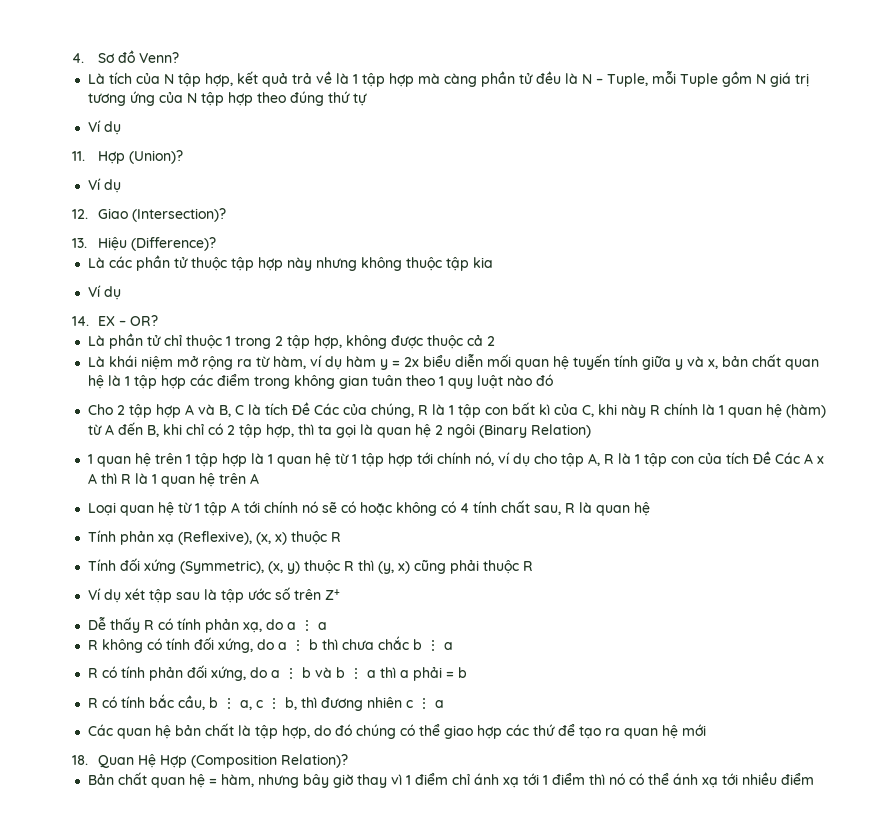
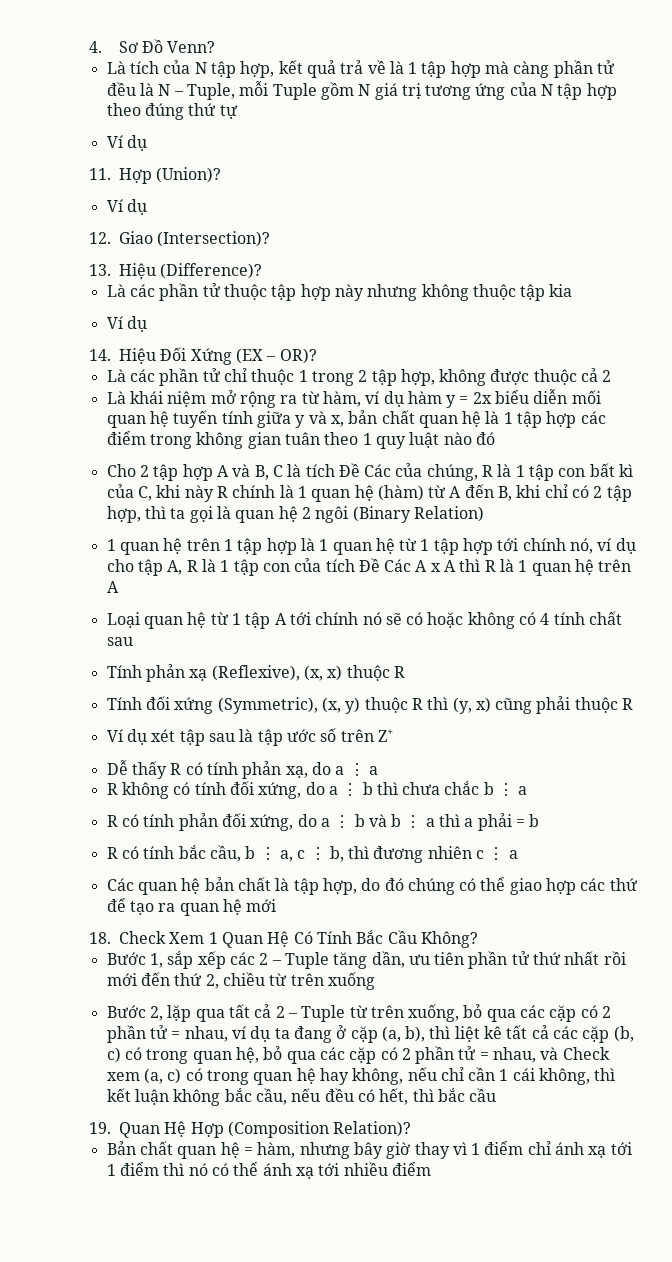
- 4. Sơ đồ Venn?
+ 4. Sơ Đồ Venn?
- 14. EX – OR?
- Là phần tử chỉ thuộc 1 trong 2 tập hợp, không được thuộc cả 2
+ 14. Hiệu Đối Xứng (EX – OR)?
+ Là các phần tử chỉ thuộc 1 trong 2 tập hợp, không được thuộc cả 2
- Loại quan hệ từ 1 tập A tới chính nó sẽ có hoặc không có 4 tính chất sau, R là quan hệ
+ Loại quan hệ từ 1 tập A tới chính nó sẽ có hoặc không có 4 tính chất sau
- 18. Quan Hệ Hợp (Composition Relation)?
+ 18. Check Xem 1 Quan Hệ Có Tính Bắc Cầu Không?
+ Bước 1, sắp xếp các 2 – Tuple tăng dần, ưu tiên phần tử thứ nhất rồi mới đến thứ 2, chiều từ trên xuống
+ Bước 2, lặp qua tất cả 2 – Tuple từ trên xuống, bỏ qua các cặp có 2 phần tử = nhau, ví dụ ta đang ở cặp (a, b), thì liệt kê tất cả các cặp (b, c) có trong quan hệ, bỏ qua các cặp có 2 phần tử = nhau, và Check xem (a, c) có trong quan hệ hay không, nếu chỉ cần 1 cái không, thì kết luận không bắc cầu, nếu đều có hết, thì bắc cầu
+ 19. Quan Hệ Hợp (Composition Relation)?

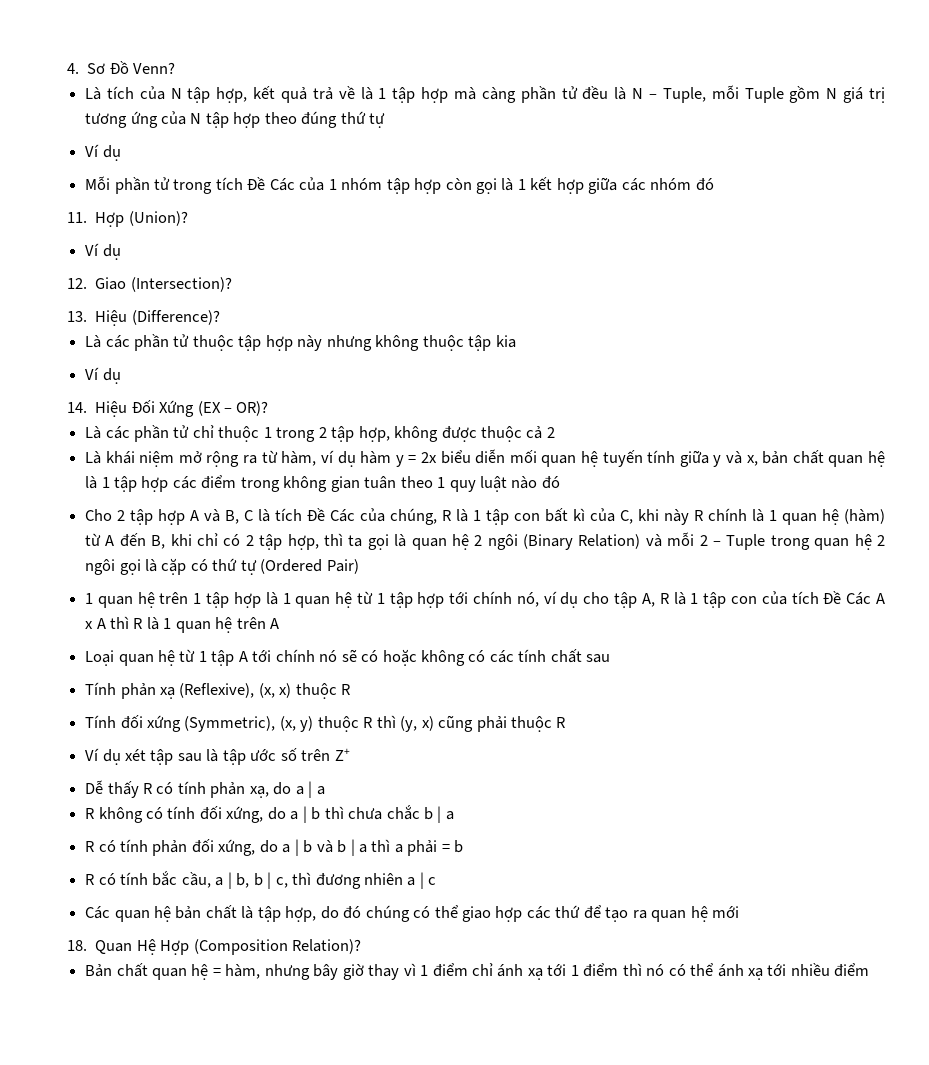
+ Mỗi phần tử trong tích Đề Các của 1 nhóm tập hợp còn gọi là 1 kết hợp giữa các nhóm đó
- Cho 2 tập hợp A và B, C là tích Đề Các của chúng, R là 1 tập con bất kì của C, khi này R chính là 1 quan hệ (hàm) từ A đến B, khi chỉ có 2 tập hợp, thì ta gọi là quan hệ 2 ngôi (Binary Relation)
+ Cho 2 tập hợp A và B, C là tích Đề Các của chúng, R là 1 tập con bất kì của C, khi này R chính là 1 quan hệ (hàm) từ A đến B, khi chỉ có 2 tập hợp, thì ta gọi là quan hệ 2 ngôi (Binary Relation) và mỗi 2 – Tuple trong quan hệ 2 ngôi gọi là cặp có thứ tự (Ordered Pair)
- Loại quan hệ từ 1 tập A tới chính nó sẽ có hoặc không có 4 tính chất sau
+ Loại quan hệ từ 1 tập A tới chính nó sẽ có hoặc không có các tính chất sau
- Dễ thấy R có tính phản xạ, do a ⋮ a
+ Dễ thấy R có tính phản xạ, do a | a
- R không có tính đối xứng, do a ⋮ b thì chưa chắc b ⋮ a
+ R không có tính đối xứng, do a | b thì chưa chắc b | a
- R có tính phản đối xứng, do a ⋮ b và b ⋮ a thì a phải = b
+ R có tính phản đối xứng, do a | b và b | a thì a phải = b
- R có tính bắc cầu, b ⋮ a, c ⋮ b, thì đương nhiên c ⋮ a
+ R có tính bắc cầu, a | b, b | c, thì đương nhiên a | c
- 18. Check Xem 1 Quan Hệ Có Tính Bắc Cầu Không?
- Bước 1, sắp xếp các 2 – Tuple tăng dần, ưu tiên phần tử thứ nhất rồi mới đến thứ 2, chiều từ trên xuống
- Bước 2, lặp qua tất cả 2 – Tuple từ trên xuống, bỏ qua các cặp có 2 phần tử = nhau, ví dụ ta đang ở cặp (a, b), thì liệt kê tất cả các cặp (b, c) có trong quan hệ, bỏ qua các cặp có 2 phần tử = nhau, và Check xem (a, c) có trong quan hệ hay không, nếu chỉ cần 1 cái không, thì kết luận không bắc cầu, nếu đều có hết, thì bắc cầu
- 19. Quan Hệ Hợp (Composition Relation)?
+ 18. Quan Hệ Hợp (Composition Relation)?

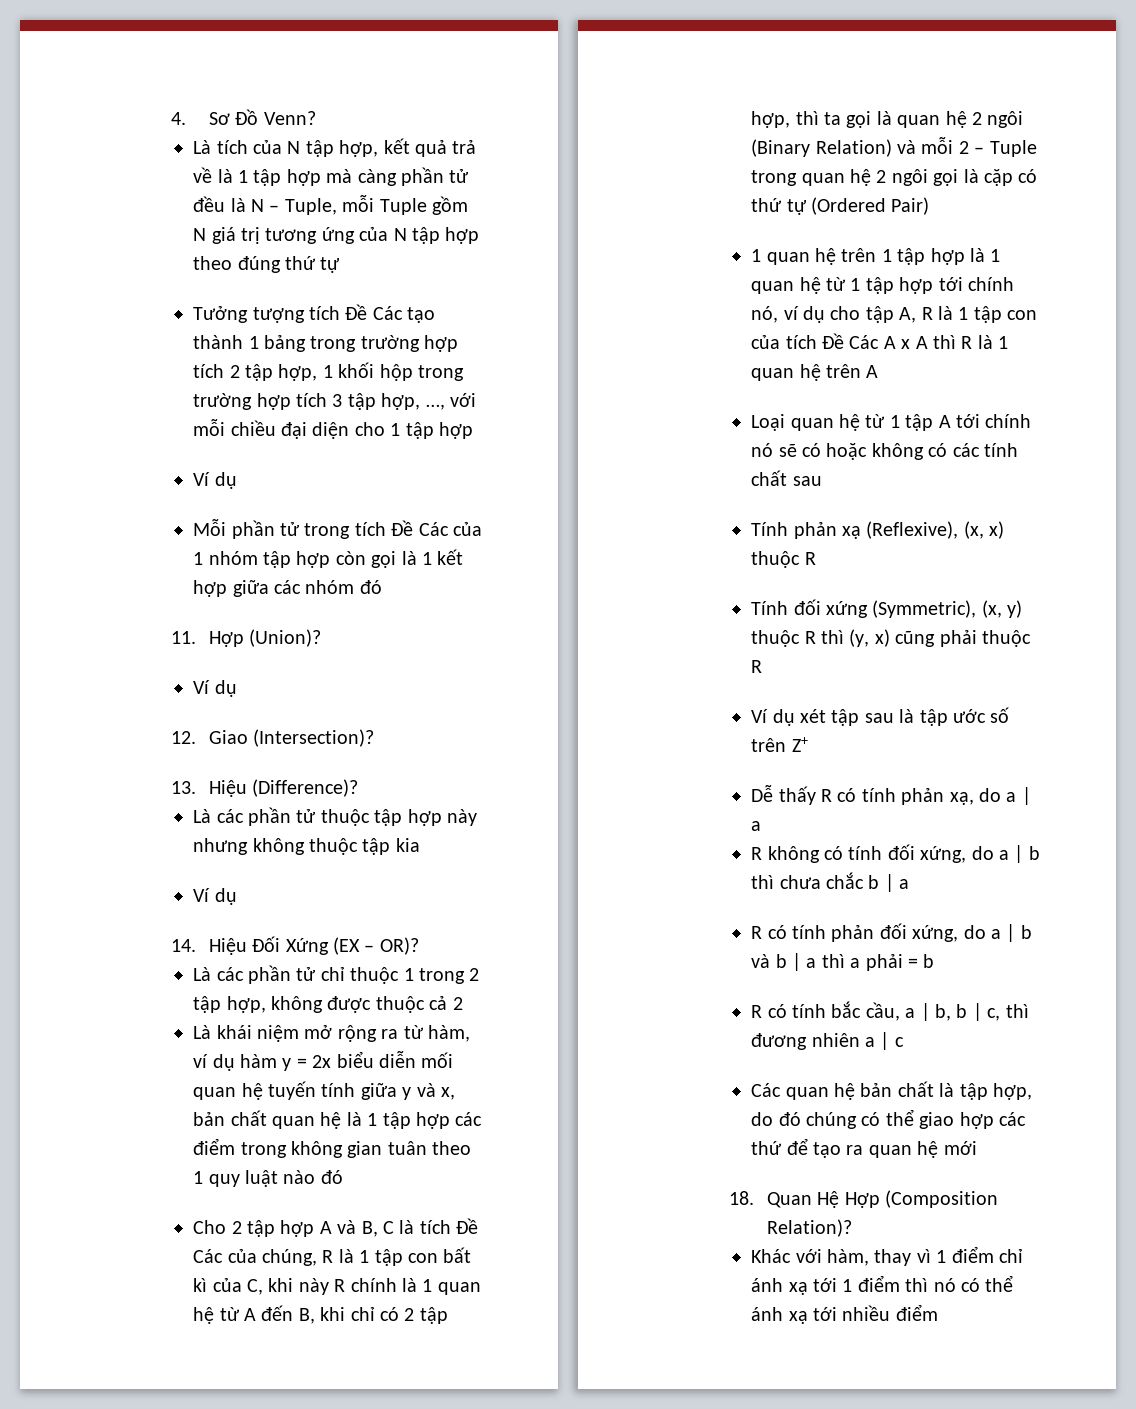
+ Tưởng tượng tích Đề Các tạo thành 1 bảng trong trường hợp tích 2 tập hợp, 1 khối hộp trong trường hợp tích 3 tập hợp, …, với mỗi chiều đại diện cho 1 tập hợp
- Cho 2 tập hợp A và B, C là tích Đề Các của chúng, R là 1 tập con bất kì của C, khi này R chính là 1 quan hệ (hàm) từ A đến B, khi chỉ có 2 tập hợp, thì ta gọi là quan hệ 2 ngôi (Binary Relation) và mỗi 2 – Tuple trong quan hệ 2 ngôi gọi là cặp có thứ tự (Ordered Pair)
+ Cho 2 tập hợp A và B, C là tích Đề Các của chúng, R là 1 tập con bất kì của C, khi này R chính là 1 quan hệ từ A đến B, khi chỉ có 2 tập hợp, thì ta gọi là quan hệ 2 ngôi (Binary Relation) và mỗi 2 – Tuple trong quan hệ 2 ngôi gọi là cặp có thứ tự (Ordered Pair)
- Bản chất quan hệ = hàm, nhưng bây giờ thay vì 1 điểm chỉ ánh xạ tới 1 điểm thì nó có thể ánh xạ tới nhiều điểm
+ Khác với hàm, thay vì 1 điểm chỉ ánh xạ tới 1 điểm thì nó có thể ánh xạ tới nhiều điểm

